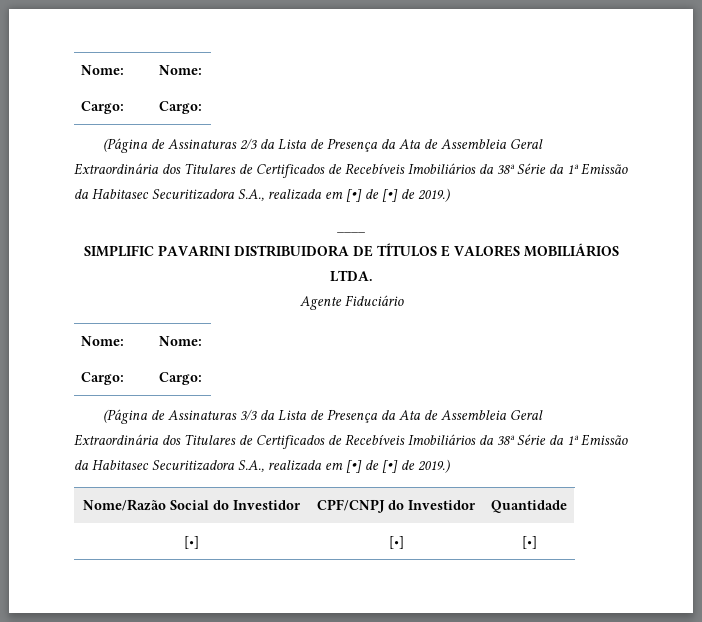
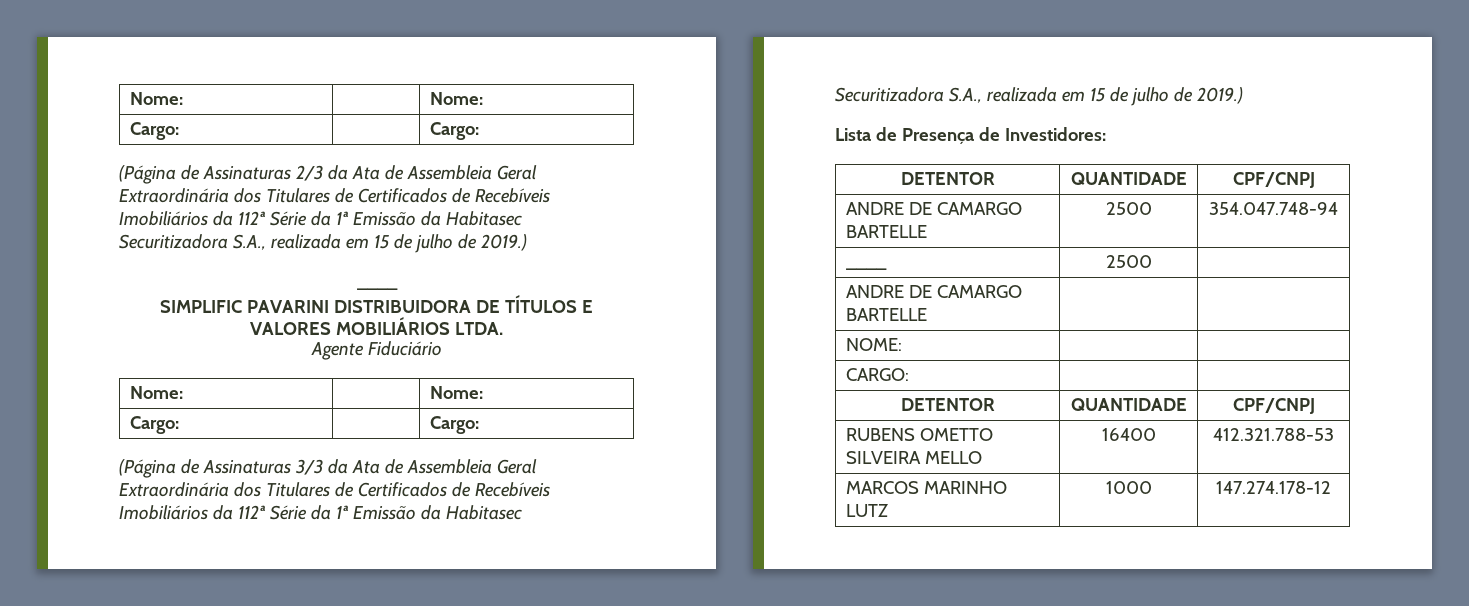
- (Página de Assinaturas 2/3 da Lista de Presença da Ata de Assembleia Geral Extraordinária dos Titulares de Certificados de Recebíveis Imobiliários da 38ª Série da 1ª Emissão da Habitasec Securitizadora S.A., realizada em [•] de [•] de 2019.)
+ (Página de Assinaturas 2/3 da Ata de Assembleia Geral Extraordinária dos Titulares de Certificados de Recebíveis Imobiliários da 112ª Série da 1ª Emissão da Habitasec Securitizadora S.A., realizada em 15 de julho de 2019.)
- (Página de Assinaturas 3/3 da Lista de Presença da Ata de Assembleia Geral Extraordinária dos Titulares de Certificados de Recebíveis Imobiliários da 38ª Série da 1ª Emissão da Habitasec Securitizadora S.A., realizada em [•] de [•] de 2019.)
- Nome/Razão Social do Investidor | CPF/CNPJ do Investidor | Quantidade
- [•] | [•] | [•]
+ (Página de Assinaturas 3/3 da Ata de Assembleia Geral Extraordinária dos Titulares de Certificados de Recebíveis Imobiliários da 112ª Série da 1ª Emissão da Habitasec Securitizadora S.A., realizada em 15 de julho de 2019.)
+ Lista de Presença de Investidores:
+ DETENTOR | QUANTIDADE | CPF/CNPJ
+ ANDRE DE CAMARGO BARTELLE | 2500 | 354.047.748-94
+ ____ | 2500 |
+ ANDRE DE CAMARGO BARTELLE | |
+ NOME: | |
+ CARGO: | |
+ DETENTOR | QUANTIDADE | CPF/CNPJ
+ RUBENS OMETTO SILVEIRA MELLO | 16400 | 412.321.788-53
+ MARCOS MARINHO LUTZ | 1000 | 147.274.178-12

